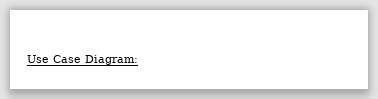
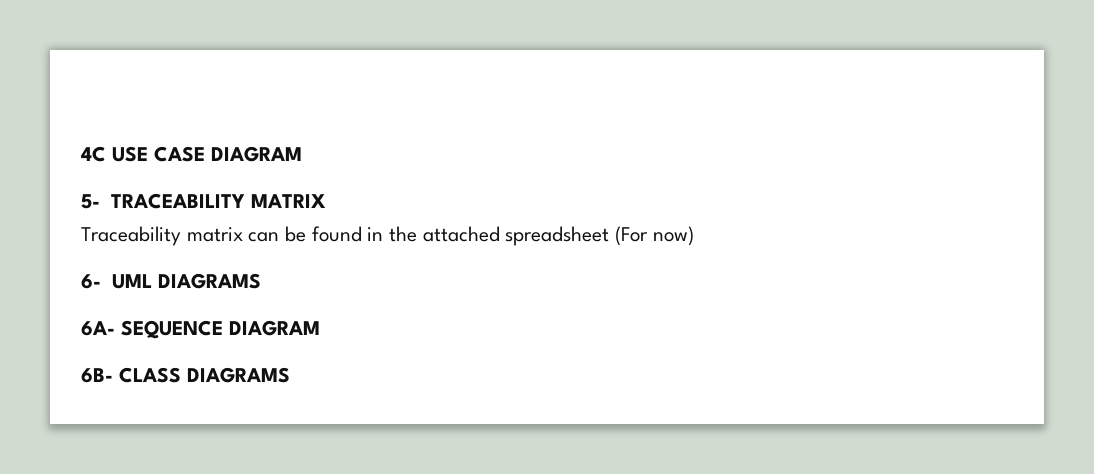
- Use Case Diagram:
+ 4C USE CASE DIAGRAM
+ 5- TRACEABILITY MATRIX
+ Traceability matrix can be found in the attached spreadsheet (For now)
+ 6- UML DIAGRAMS
+ 6A- SEQUENCE DIAGRAM
+ 6B- CLASS DIAGRAMS

